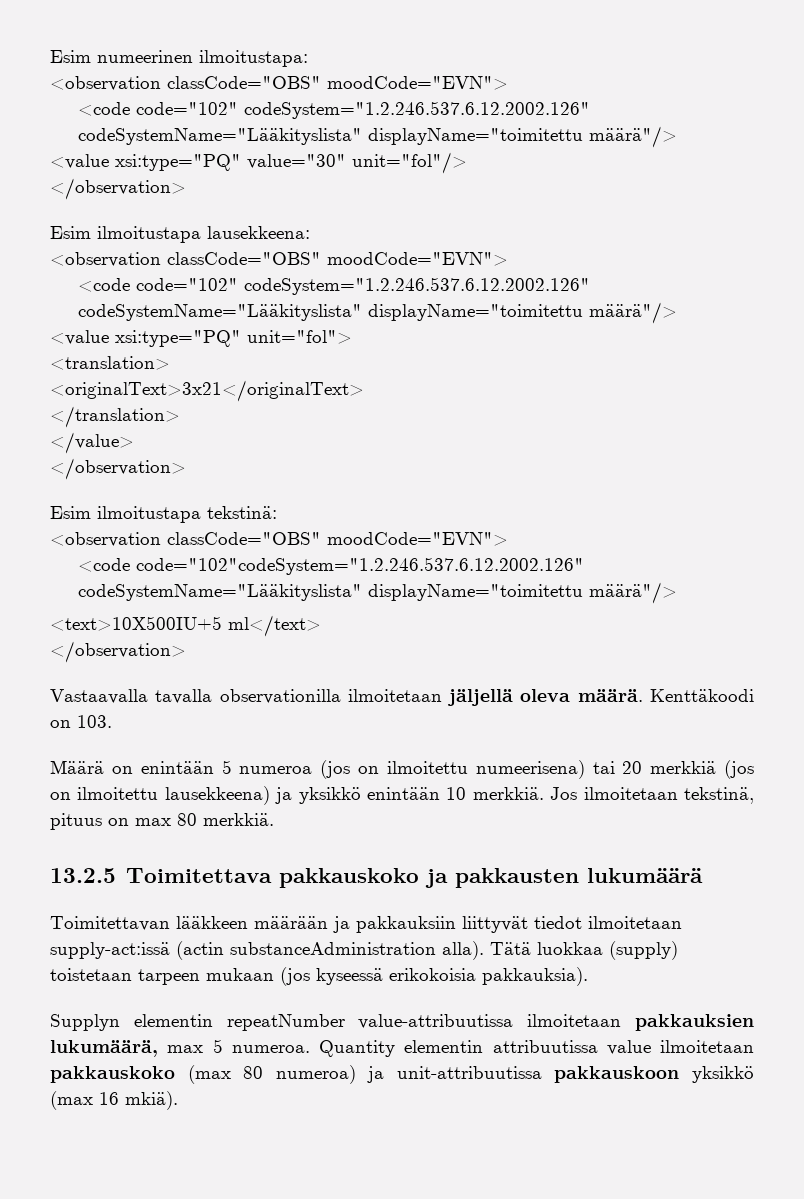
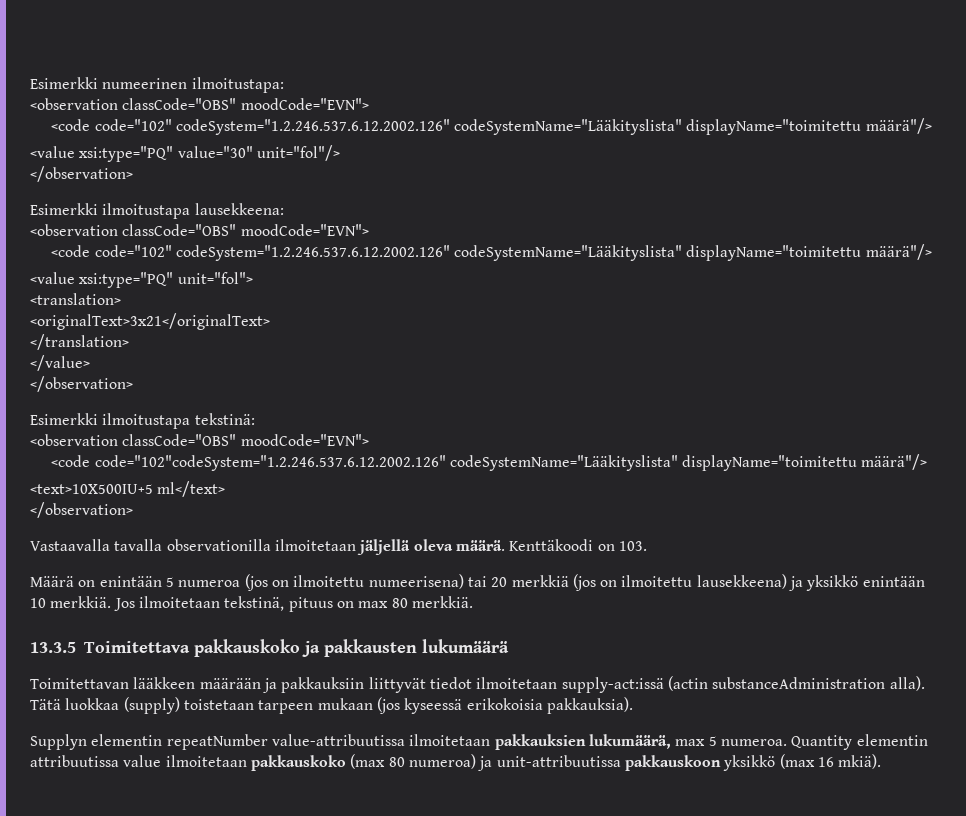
- Esim numeerinen ilmoitustapa:
+ Esimerkki numeerinen ilmoitustapa:
- Esim ilmoitustapa lausekkeena:
+ Esimerkki ilmoitustapa lausekkeena:
- Esim ilmoitustapa tekstinä:
+ Esimerkki ilmoitustapa tekstinä:
- 13.2.5 Toimitettava pakkauskoko ja pakkausten lukumäärä
+ 13.3.5 Toimitettava pakkauskoko ja pakkausten lukumäärä

